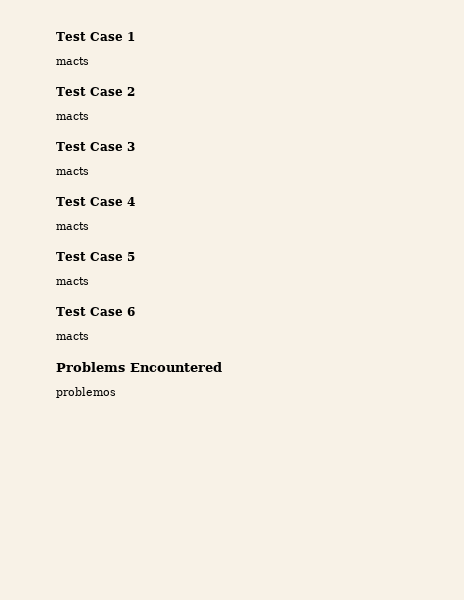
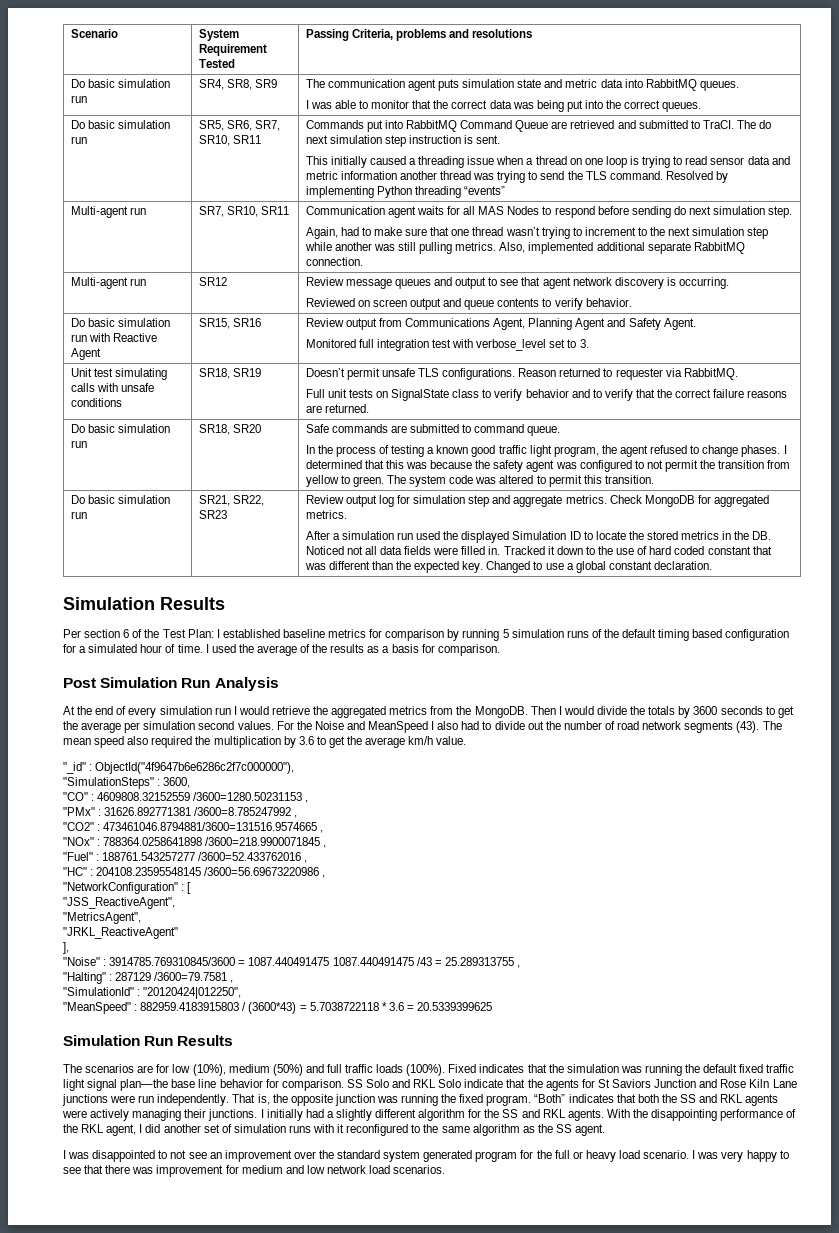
- Test Case 1
- macts
- Test Case 2
- macts
- Test Case 3
- macts
- Test Case 4
- macts
- Test Case 5
- macts
- Test Case 6
- macts
- Problems Encountered
- problemos
+ Scenario | System Requirement Tested | Passing Criteria, problems and resolutions
+ Do basic simulation run | SR4, SR8, SR9 | The communication agent puts simulation state and metric data into RabbitMQ queues.
+ I was able to monitor that the correct data was being put into the correct queues.
+ Do basic simulation run | SR5, SR6, SR7, SR10, SR11 | Commands put into RabbitMQ Command Queue are retrieved and submitted to TraCI. The do next simulation step instruction is sent.
+ This initially caused a threading issue when a thread on one loop is trying to read sensor data and metric information another thread was trying to send the TLS command. Resolved by implementing Python threading “events”
+ Multi-agent run | SR7, SR10, SR11 | Communication agent waits for all MAS Nodes to respond before sending do next simulation step.
+ Again, had to make sure that one thread wasn’t trying to increment to the next simulation step while another was still pulling metrics. Also, implemented additional separate RabbitMQ connection.
+ Multi-agent run | SR12 | Review message queues and output to see that agent network discovery is occurring.
+ Reviewed on screen output and queue contents to verify behavior.
+ Do basic simulation run with Reactive Agent | SR15, SR16 | Review output from Communications Agent, Planning Agent and Safety Agent.
+ Monitored full integration test with verbose_level set to 3.
+ Unit test simulating calls with unsafe conditions | SR18, SR19 | Doesn’t permit unsafe TLS configurations. Reason returned to requester via RabbitMQ.
+ Full unit tests on SignalState class to verify behavior and to verify that the correct failure reasons are returned.
+ Do basic simulation run | SR18, SR20 | Safe commands are submitted to command queue.
+ In the process of testing a known good traffic light program, the agent refused to change phases. I determined that this was because the safety agent was configured to not permit the transition from yellow to green. The system code was altered to permit this transition.
+ Do basic simulation run | SR21, SR22, SR23 | Review output log for simulation step and aggregate metrics. Check MongoDB for aggregated metrics.
+ After a simulation run used the displayed Simulation ID to locate the stored metrics in the DB. Noticed not all data fields were filled in. Tracked it down to the use of hard coded constant that was different than the expected key. Changed to use a global constant declaration.
+ Simulation Results
+ Per section 6 of the Test Plan: I established baseline metrics for comparison by running 5 simulation runs of the default timing based configuration for a simulated hour of time. I used the average of the results as a basis for comparison.
+ Post Simulation Run Analysis
+ At the end of every simulation run I would retrieve the aggregated metrics from the MongoDB. Then I would divide the totals by 3600 seconds to get the average per simulation second values. For the Noise and MeanSpeed I also had to divide out the number of road network segments (43). The mean speed also required the multiplication by 3.6 to get the average km/h value.
+ "_id" : ObjectId("4f9647b6e6286c2f7c000000"),
+ "SimulationSteps" : 3600,
+ "CO" : 4609808.32152559 /3600=1280.50231153 ,
+ "PMx" : 31626.892771381 /3600=8.785247992 ,
+ "CO2" : 473461046.8794881/3600=131516.9574665 ,
+ "NOx" : 788364.0258641898 /3600=218.9900071845 ,
+ "Fuel" : 188761.543257277 /3600=52.433762016 ,
+ "HC" : 204108.23595548145 /3600=56.69673220986 ,
+ "NetworkConfiguration" : [
+ "JSS_ReactiveAgent",
+ "MetricsAgent",
+ "JRKL_ReactiveAgent"
+ ],
+ "Noise" : 3914785.769310845/3600 = 1087.440491475 1087.440491475 /43 = 25.289313755 ,
+ "Halting" : 287129 /3600=79.7581 ,
+ "SimulationId" : "20120424|012250",
+ "MeanSpeed" : 882959.4183915803 / (3600*43) = 5.7038722118 * 3.6 = 20.5339399625
+ Simulation Run Results
+ The scenarios are for low (10%), medium (50%) and full traffic loads (100%). Fixed indicates that the simulation was running the default fixed traffic light signal plan—the base line behavior for comparison. SS Solo and RKL Solo indicate that the agents for St Saviors Junction and Rose Kiln Lane junctions were run independently. That is, the opposite junction was running the fixed program. “Both” indicates that both the SS and RKL agents were actively managing their junctions. I initially had a slightly different algorithm for the SS and RKL agents. With the disappointing performance of the RKL agent, I did another set of simulation runs with it reconfigured to the same algorithm as the SS agent.
+ I was disappointed to not see an improvement over the standard system generated program for the full or heavy load scenario. I was very happy to see that there was improvement for medium and low network load scenarios.

